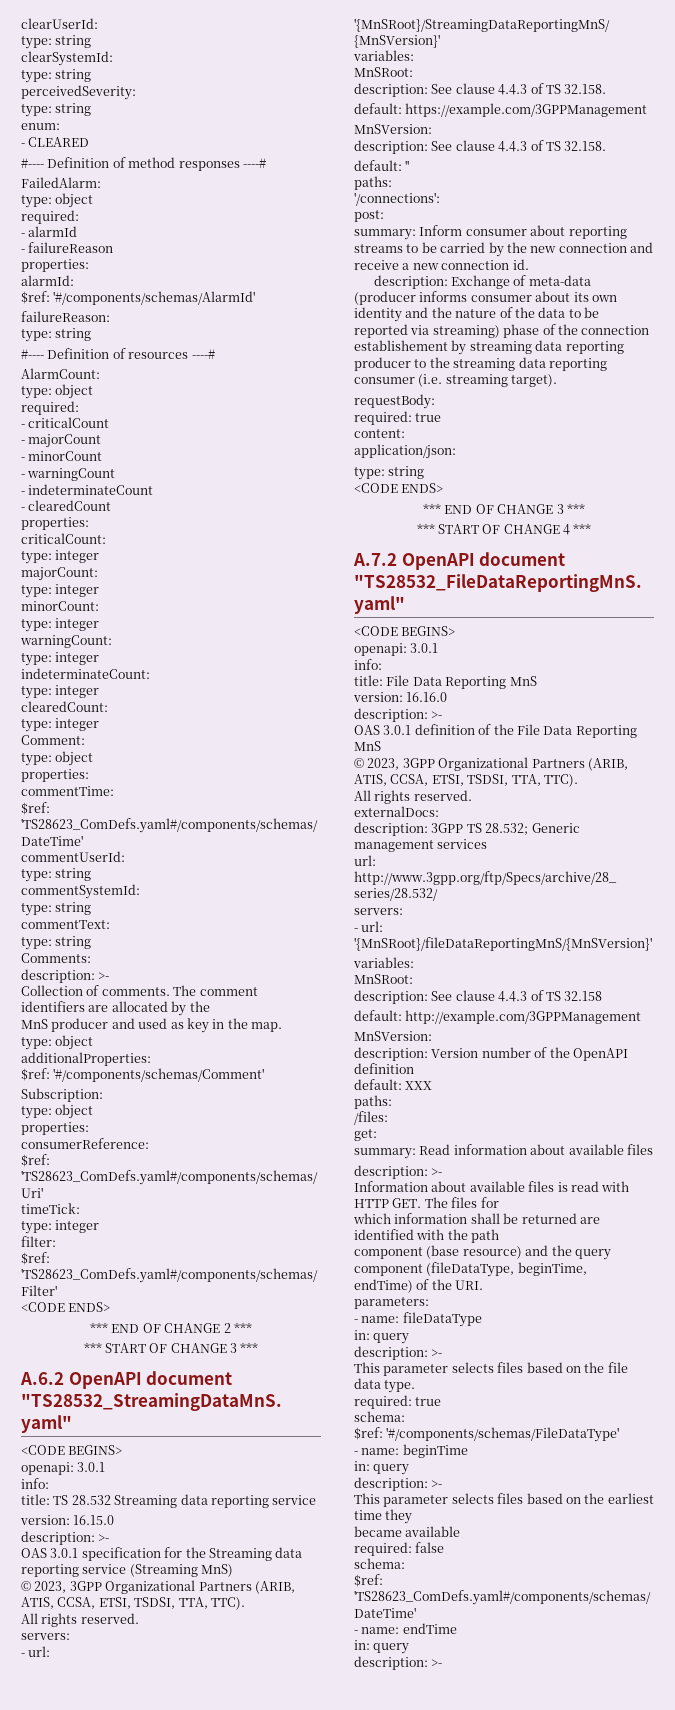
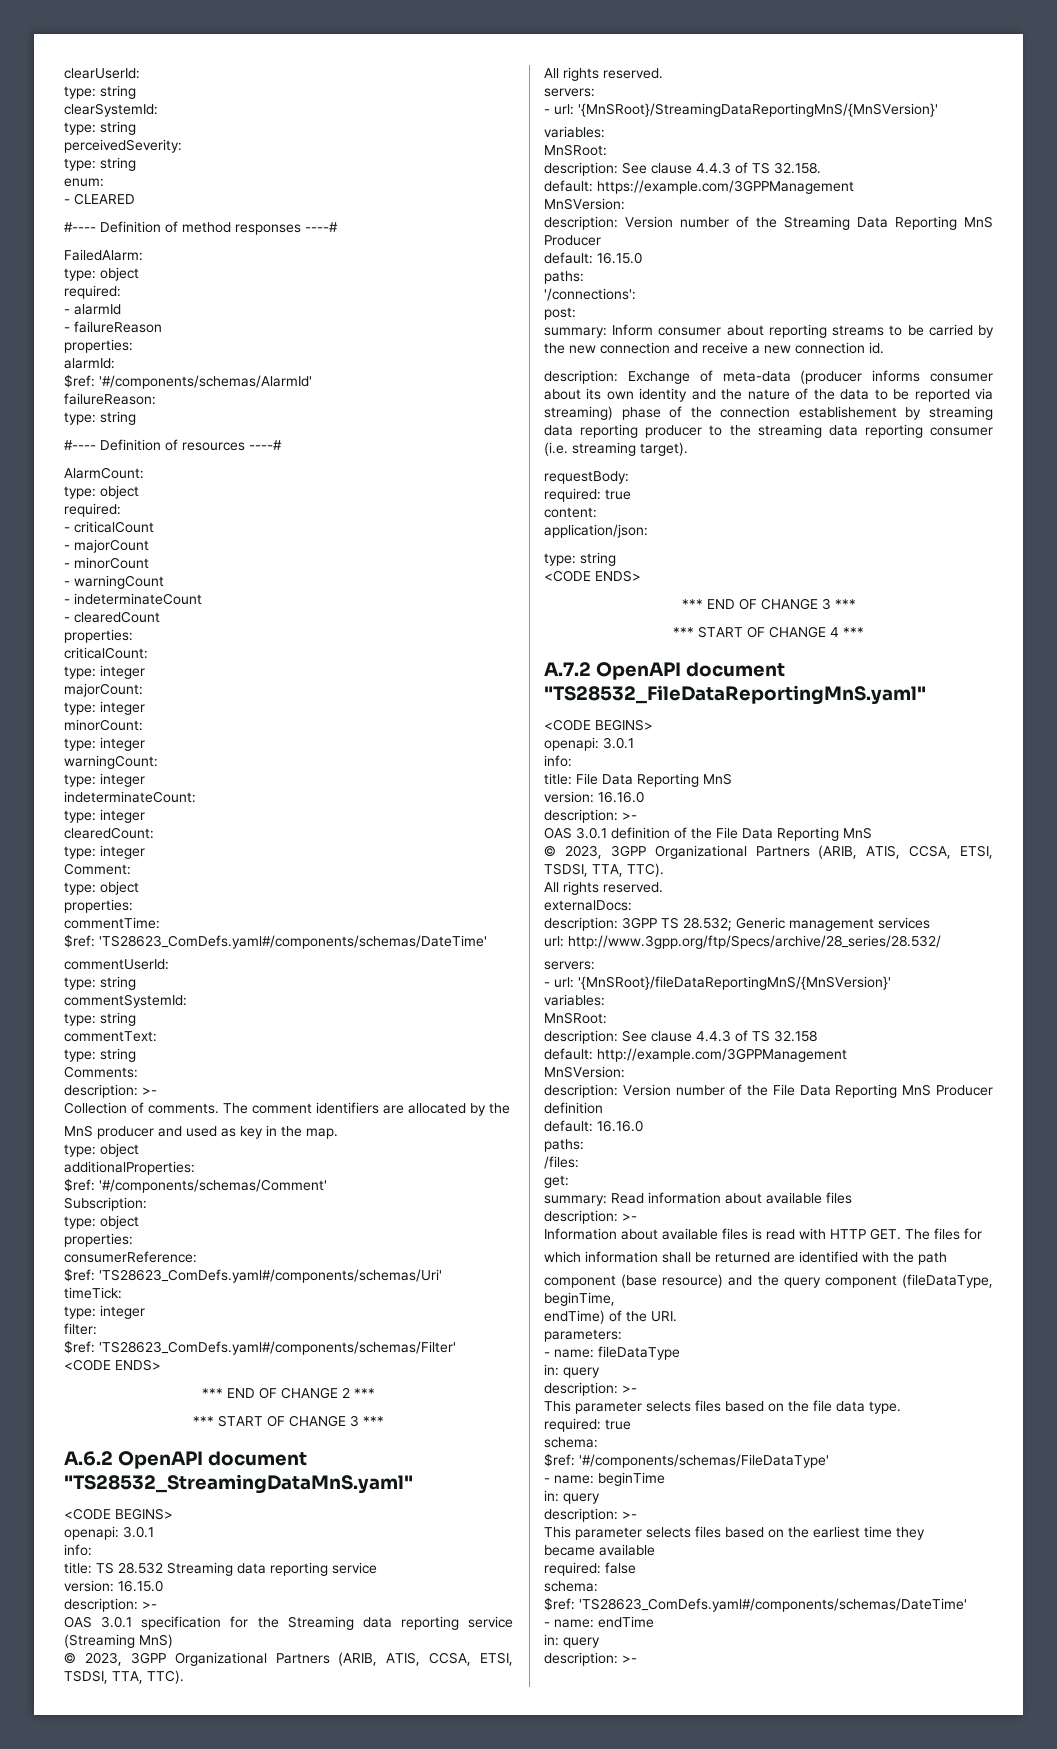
  default: https://example.com/3GPPManagement
  MnSVersion:
- description: See clause 4.4.3 of TS 32.158.
- default: ''
+ description: Version number of the Streaming Data Reporting MnS Producer
+ default: 16.15.0
- description: Version number of the OpenAPI definition
+ description: Version number of the File Data Reporting MnS Producer definition
- default: XXX
+ default: 16.16.0

